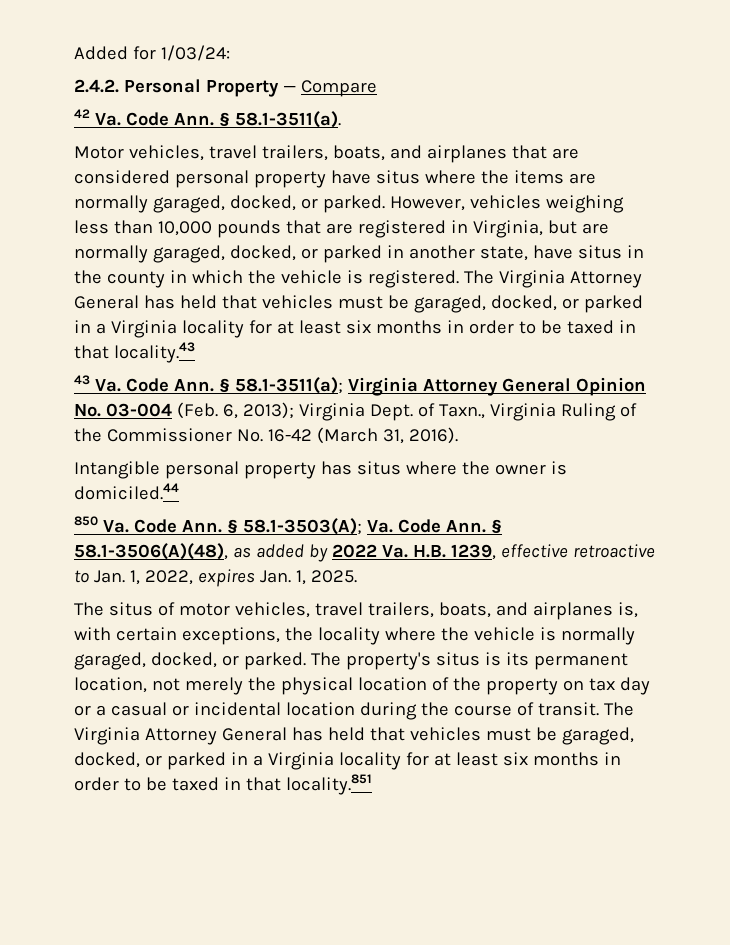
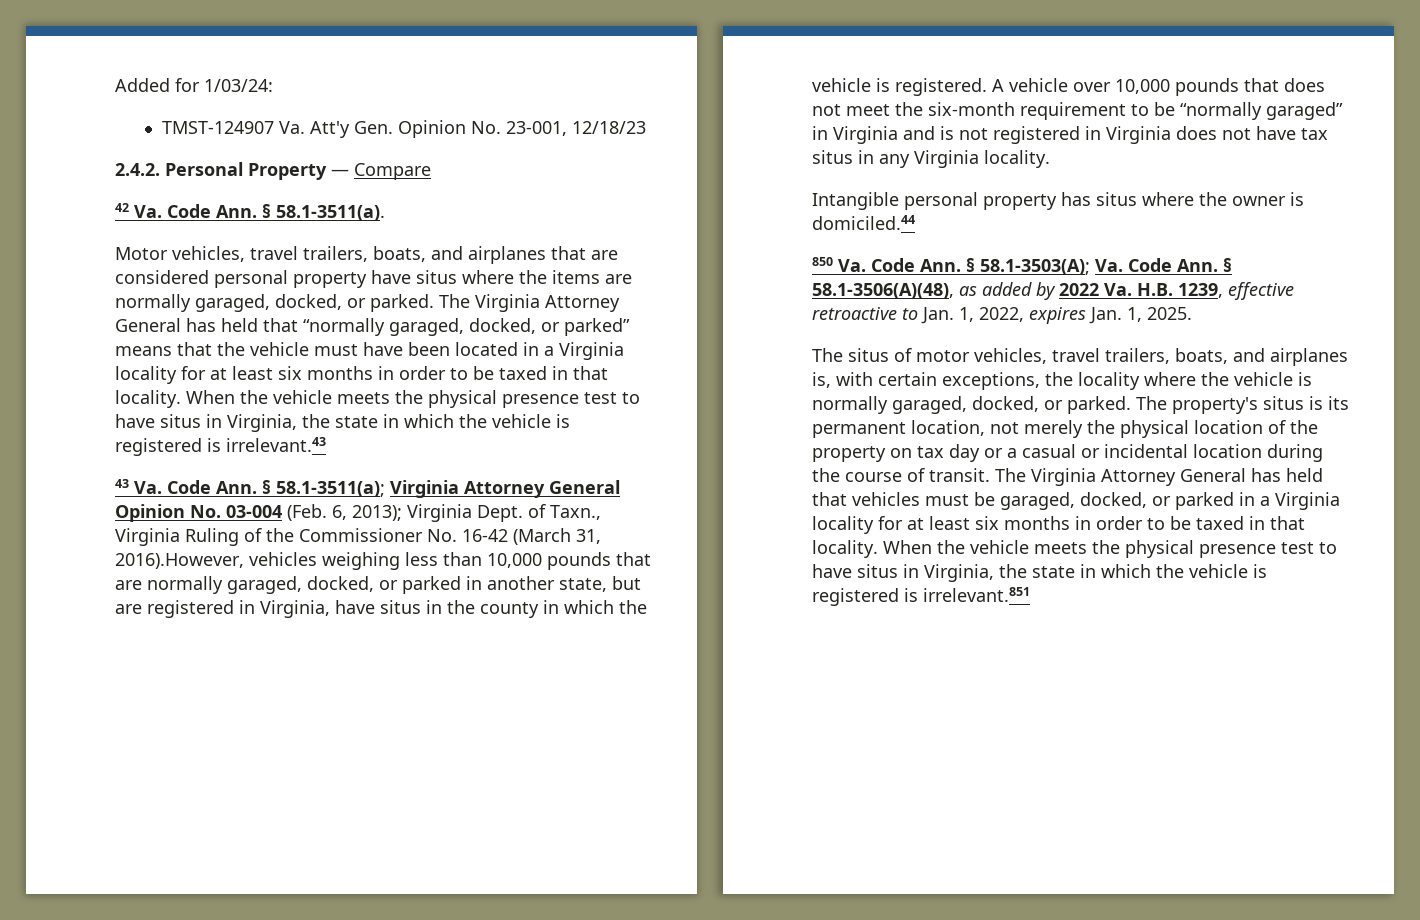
+ TMST-124907 Va. Att'y Gen. Opinion No. 23-001, 12/18/23
- However, vehicles weighing less than 10,000 pounds that are registered in Virginia, but are normally garaged, docked, or parked in another state, have situs in the county in which the vehicle is registered. The Virginia Attorney General has held that vehicles must be garaged, docked, or parked in a Virginia locality for at least six months in order to be taxed in that locality.43
+ The Virginia Attorney General has held that “normally garaged, docked, or parked” means that the vehicle must have been located in a Virginia locality for at least six months in order to be taxed in that locality. When the vehicle meets the physical presence test to have situs in Virginia, the state in which the vehicle is registered is irrelevant.43
- 43 Va. Code Ann. § 58.1-3511(a); Virginia Attorney General Opinion No. 03-004 (Feb. 6, 2013); Virginia Dept. of Taxn., Virginia Ruling of the Commissioner No. 16-42 (March 31, 2016).
+ 43 Va. Code Ann. § 58.1-3511(a); Virginia Attorney General Opinion No. 03-004 (Feb. 6, 2013); Virginia Dept. of Taxn., Virginia Ruling of the Commissioner No. 16-42 (March 31, 2016).However, vehicles weighing less than 10,000 pounds that are normally garaged, docked, or parked in another state, but are registered in Virginia, have situs in the county in which the vehicle is registered. A vehicle over 10,000 pounds that does not meet the six-month requirement to be “normally garaged” in Virginia and is not registered in Virginia does not have tax situs in any Virginia locality.
- The Virginia Attorney General has held that vehicles must be garaged, docked, or parked in a Virginia locality for at least six months in order to be taxed in that locality.851
+ The Virginia Attorney General has held that vehicles must be garaged, docked, or parked in a Virginia locality for at least six months in order to be taxed in that locality. When the vehicle meets the physical presence test to have situs in Virginia, the state in which the vehicle is registered is irrelevant.851

